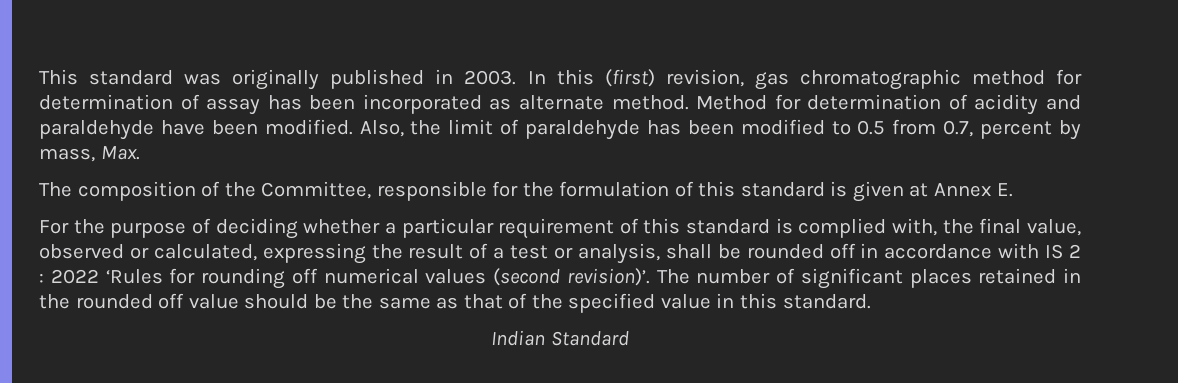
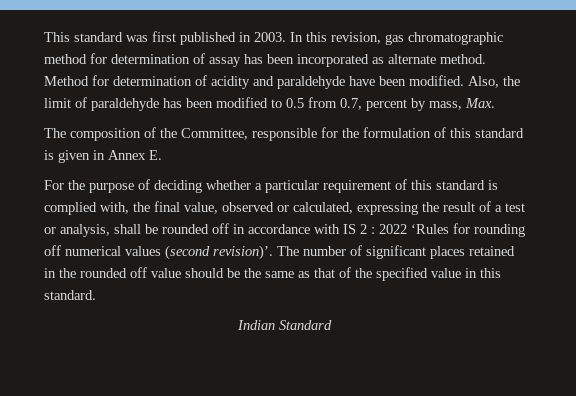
- This standard was originally published in 2003.
+ This standard was first published in 2003.
- In this (first) revision, gas chromatographic method for determination of assay has been incorporated as alternate method.
+ In this revision, gas chromatographic method for determination of assay has been incorporated as alternate method.
- The composition of the Committee, responsible for the formulation of this standard is given at Annex E.
+ The composition of the Committee, responsible for the formulation of this standard is given in Annex E.

